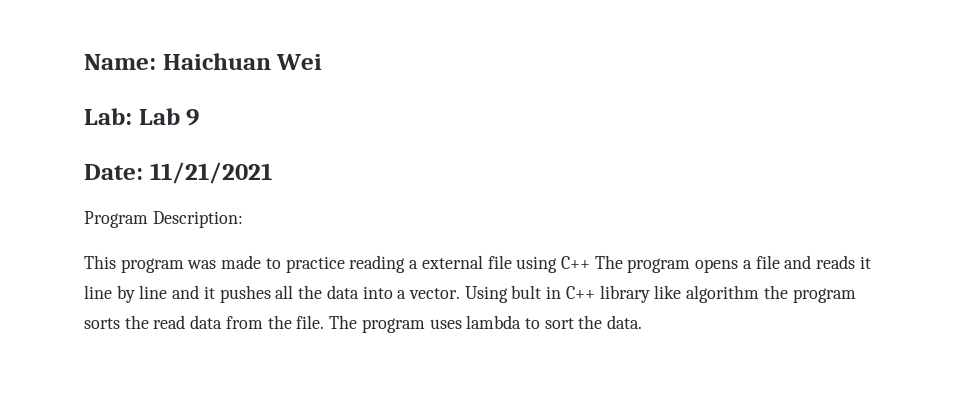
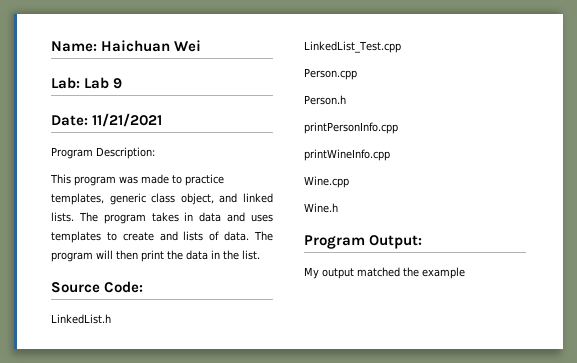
- This program was made to practice reading a external file using C++ The program opens a file and reads it line by line and it pushes all the data into a vector. Using bult in C++ library like algorithm the program sorts the read data from the file. The program uses lambda to sort the data.
+ This program was made to practice templates, generic class object, and linked lists. The program takes in data and uses templates to create and lists of data. The program will then print the data in the list.
+ Source Code:
+ LinkedList.h
+ LinkedList_Test.cpp
+ Person.cpp
+ Person.h
+ printPersonInfo.cpp
+ printWineInfo.cpp
+ Wine.cpp
+ Wine.h
+ Program Output:
+ My output matched the example

